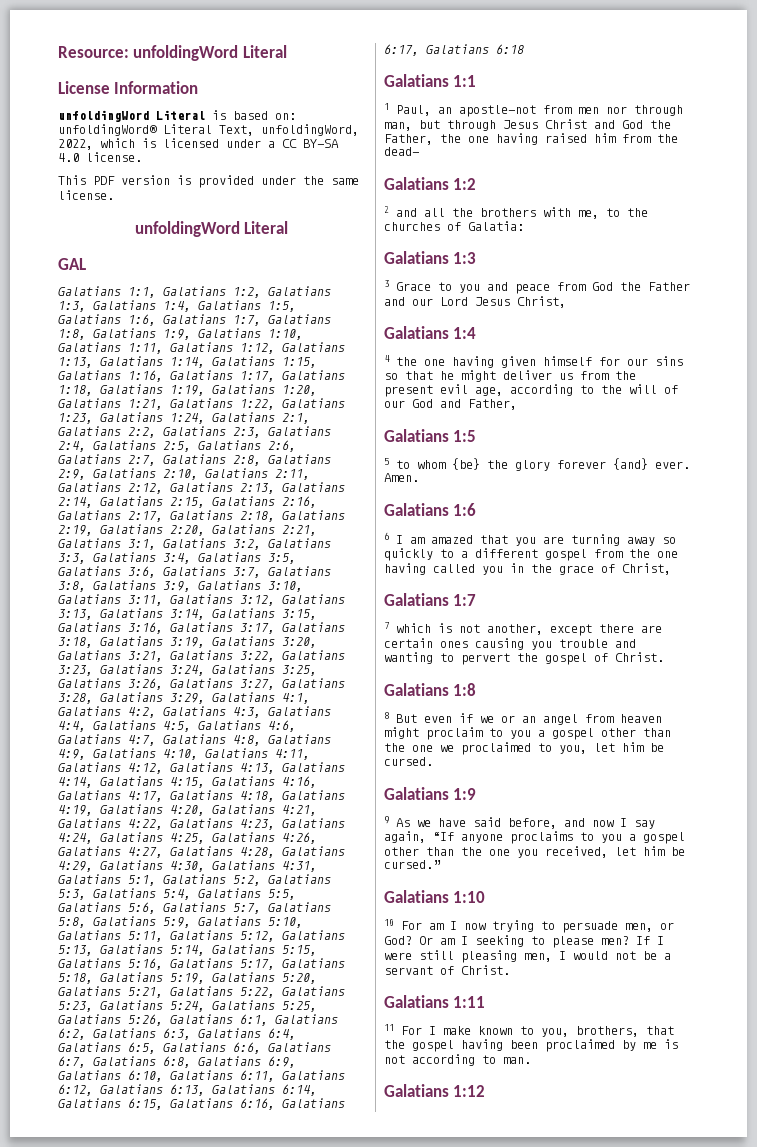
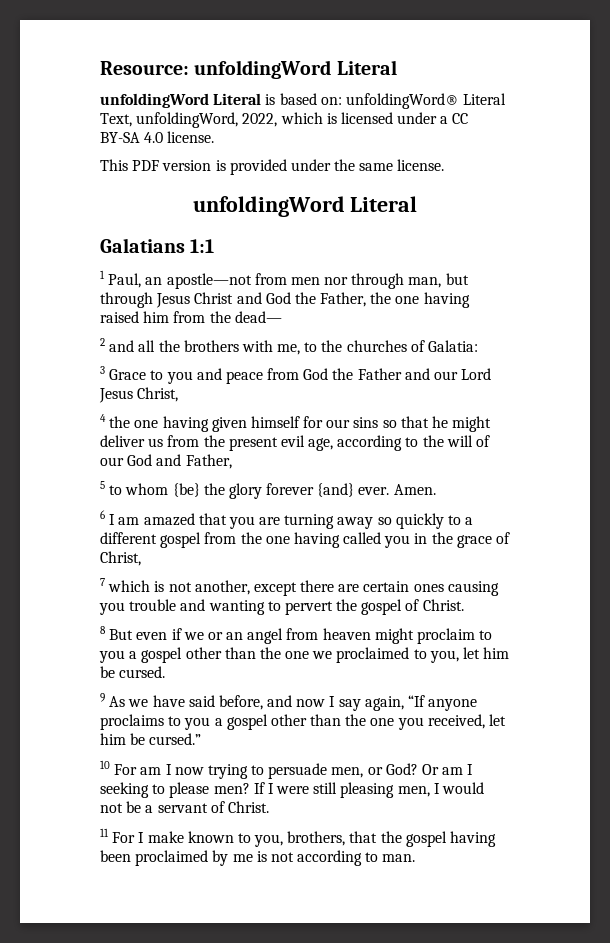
- License Information
- GAL
- Galatians 1:1, Galatians 1:2, Galatians 1:3, Galatians 1:4, Galatians 1:5, Galatians 1:6, Galatians 1:7, Galatians 1:8, Galatians 1:9, Galatians 1:10, Galatians 1:11, Galatians 1:12, Galatians 1:13, Galatians 1:14, Galatians 1:15, Galatians 1:16, Galatians 1:17, Galatians 1:18, Galatians 1:19, Galatians 1:20, Galatians 1:21, Galatians 1:22, Galatians 1:23, Galatians 1:24, Galatians 2:1, Galatians 2:2, Galatians 2:3, Galatians 2:4, Galatians 2:5, Galatians 2:6, Galatians 2:7, Galatians 2:8, Galatians 2:9, Galatians 2:10, Galatians 2:11, Galatians 2:12, Galatians 2:13, Galatians 2:14, Galatians 2:15, Galatians 2:16, Galatians 2:17, Galatians 2:18, Galatians 2:19, Galatians 2:20, Galatians 2:21, Galatians 3:1, Galatians 3:2, Galatians 3:3, Galatians 3:4, Galatians 3:5, Galatians 3:6, Galatians 3:7, Galatians 3:8, Galatians 3:9, Galatians 3:10, Galatians 3:11, Galatians 3:12, Galatians 3:13, Galatians 3:14, Galatians 3:15, Galatians 3:16, Galatians 3:17, Galatians 3:18, Galatians 3:19, Galatians 3:20, Galatians 3:21, Galatians 3:22, Galatians 3:23, Galatians 3:24, Galatians 3:25, Galatians 3:26, Galatians 3:27, Galatians 3:28, Galatians 3:29, Galatians 4:1, Galatians 4:2, Galatians 4:3, Galatians 4:4, Galatians 4:5, Galatians 4:6, Galatians 4:7, Galatians 4:8, Galatians 4:9, Galatians 4:10, Galatians 4:11, Galatians 4:12, Galatians 4:13, Galatians 4:14, Galatians 4:15, Galatians 4:16, Galatians 4:17, Galatians 4:18, Galatians 4:19, Galatians 4:20, Galatians 4:21, Galatians 4:22, Galatians 4:23, Galatians 4:24, Galatians 4:25, Galatians 4:26, Galatians 4:27, Galatians 4:28, Galatians 4:29, Galatians 4:30, Galatians 4:31, Galatians 5:1, Galatians 5:2, Galatians 5:3, Galatians 5:4, Galatians 5:5, Galatians 5:6, Galatians 5:7, Galatians 5:8, Galatians 5:9, Galatians 5:10, Galatians 5:11, Galatians 5:12, Galatians 5:13, Galatians 5:14, Galatians 5:15, Galatians 5:16, Galatians 5:17, Galatians 5:18, Galatians 5:19, Galatians 5:20, Galatians 5:21, Galatians 5:22, Galatians 5:23, Galatians 5:24, Galatians 5:25, Galatians 5:26, Galatians 6:1, Galatians 6:2, Galatians 6:3, Galatians 6:4, Galatians 6:5, Galatians 6:6, Galatians 6:7, Galatians 6:8, Galatians 6:9, Galatians 6:10, Galatians 6:11, Galatians 6:12, Galatians 6:13, Galatians 6:14, Galatians 6:15, Galatians 6:16, Galatians 6:17, Galatians 6:18
- Galatians 1:2
- Galatians 1:3
- Galatians 1:4
- Galatians 1:5
- Galatians 1:6
- Galatians 1:7
- Galatians 1:8
- Galatians 1:9
- Galatians 1:10
- Galatians 1:11
- Galatians 1:12

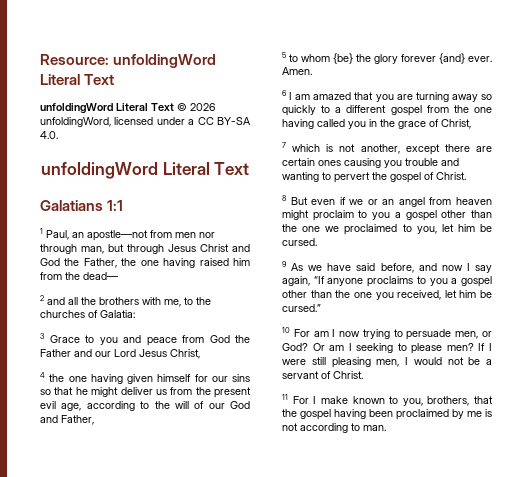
- Resource: unfoldingWord Literal
- unfoldingWord Literal is based on: unfoldingWord® Literal Text, unfoldingWord, 2022, which is licensed under a CC BY-SA 4.0 license.
- This PDF version is provided under the same license.
- unfoldingWord Literal
+ Resource: unfoldingWord Literal Text
+ unfoldingWord Literal Text © 2026 unfoldingWord, licensed under a CC BY-SA 4.0.
+ unfoldingWord Literal Text

